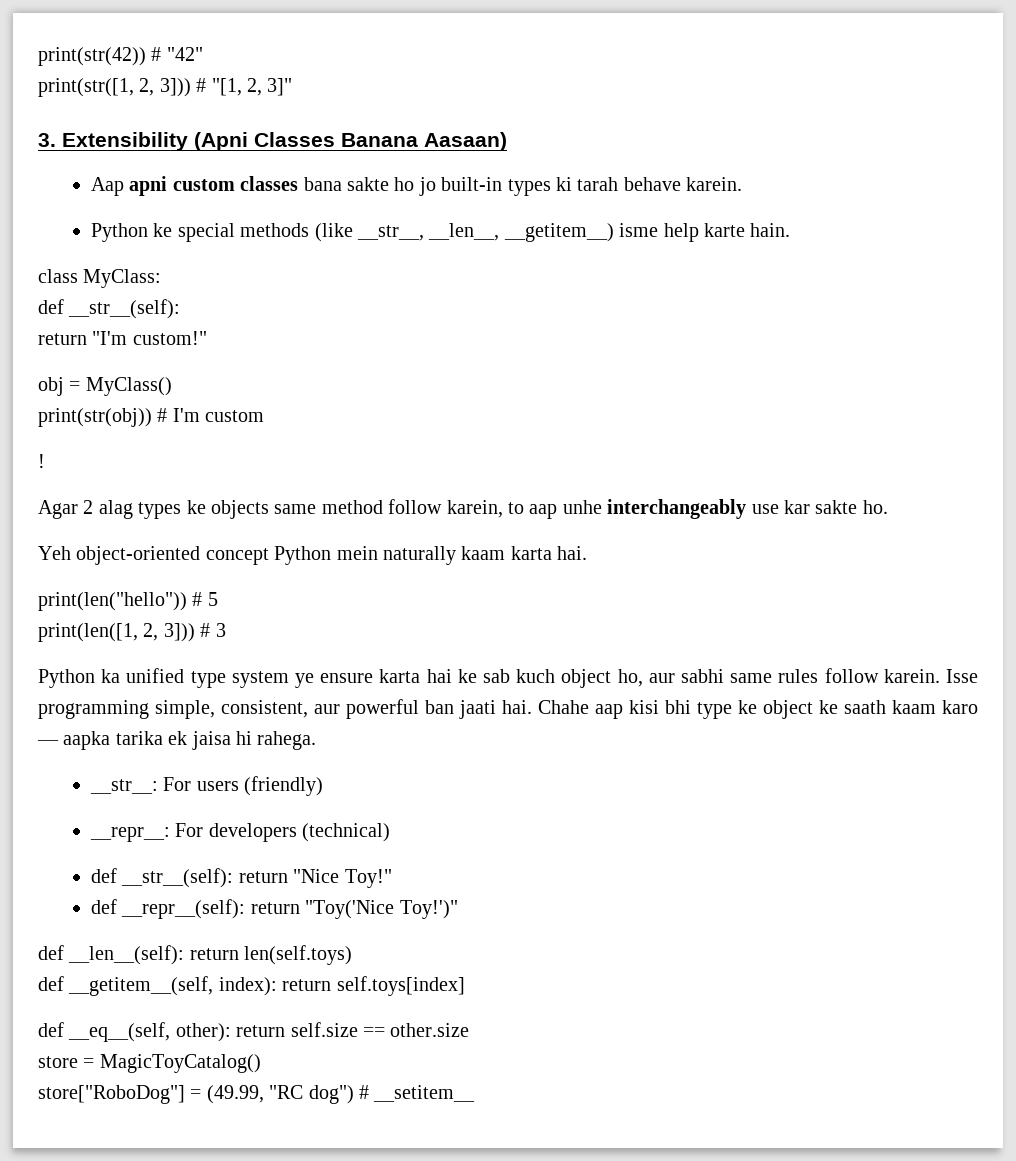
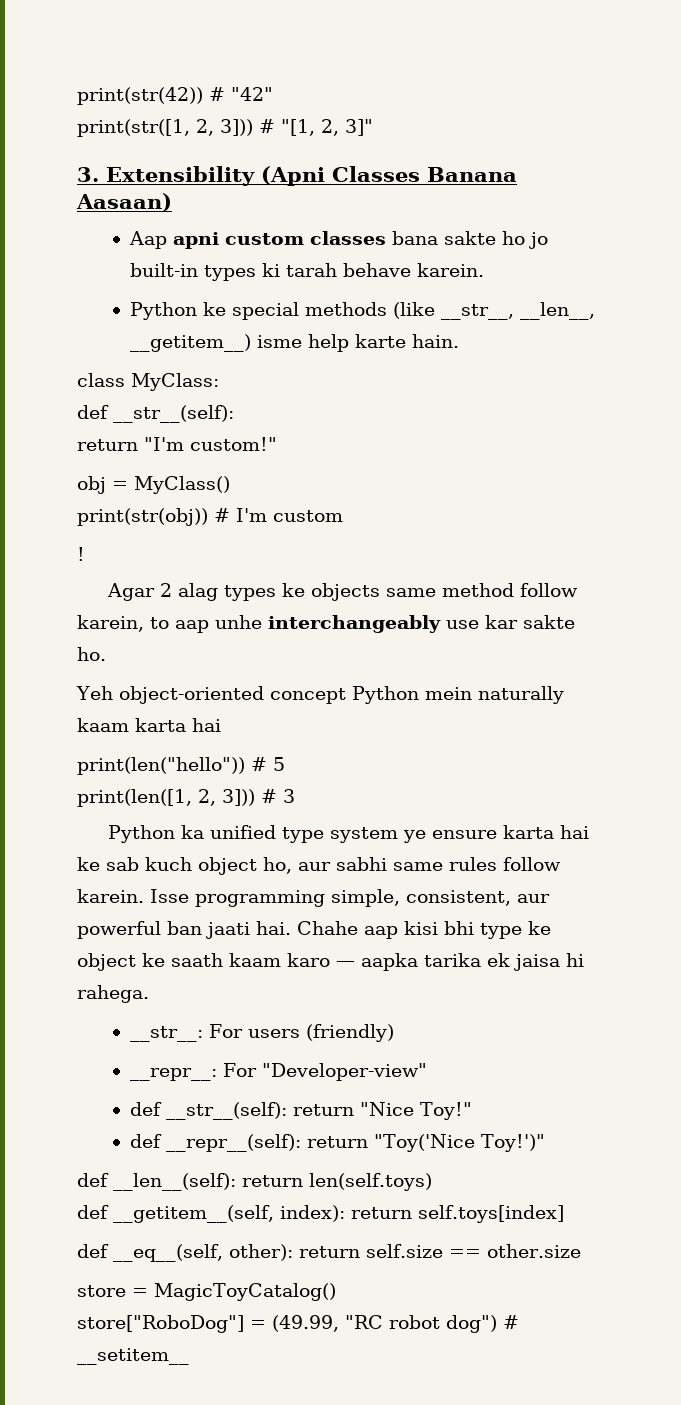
- Yeh object-oriented concept Python mein naturally kaam karta hai.
+ Yeh object-oriented concept Python mein naturally kaam karta hai
- __repr__: For developers (technical)
+ __repr__: For "Developer-view"
- store["RoboDog"] = (49.99, "RC dog") # __setitem__
+ store["RoboDog"] = (49.99, "RC robot dog") # __setitem__

